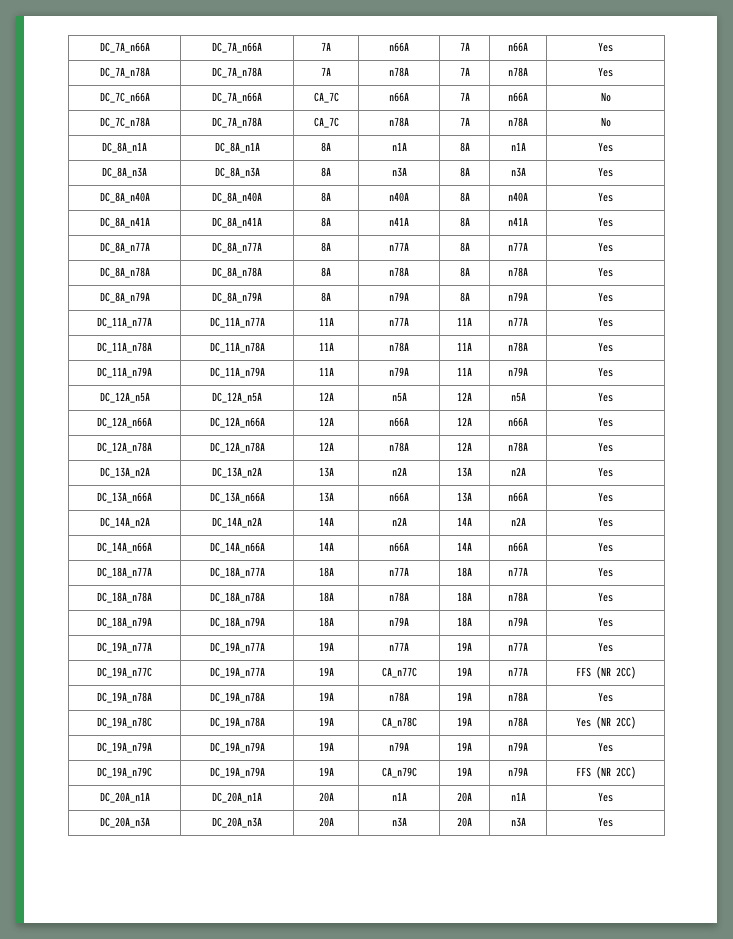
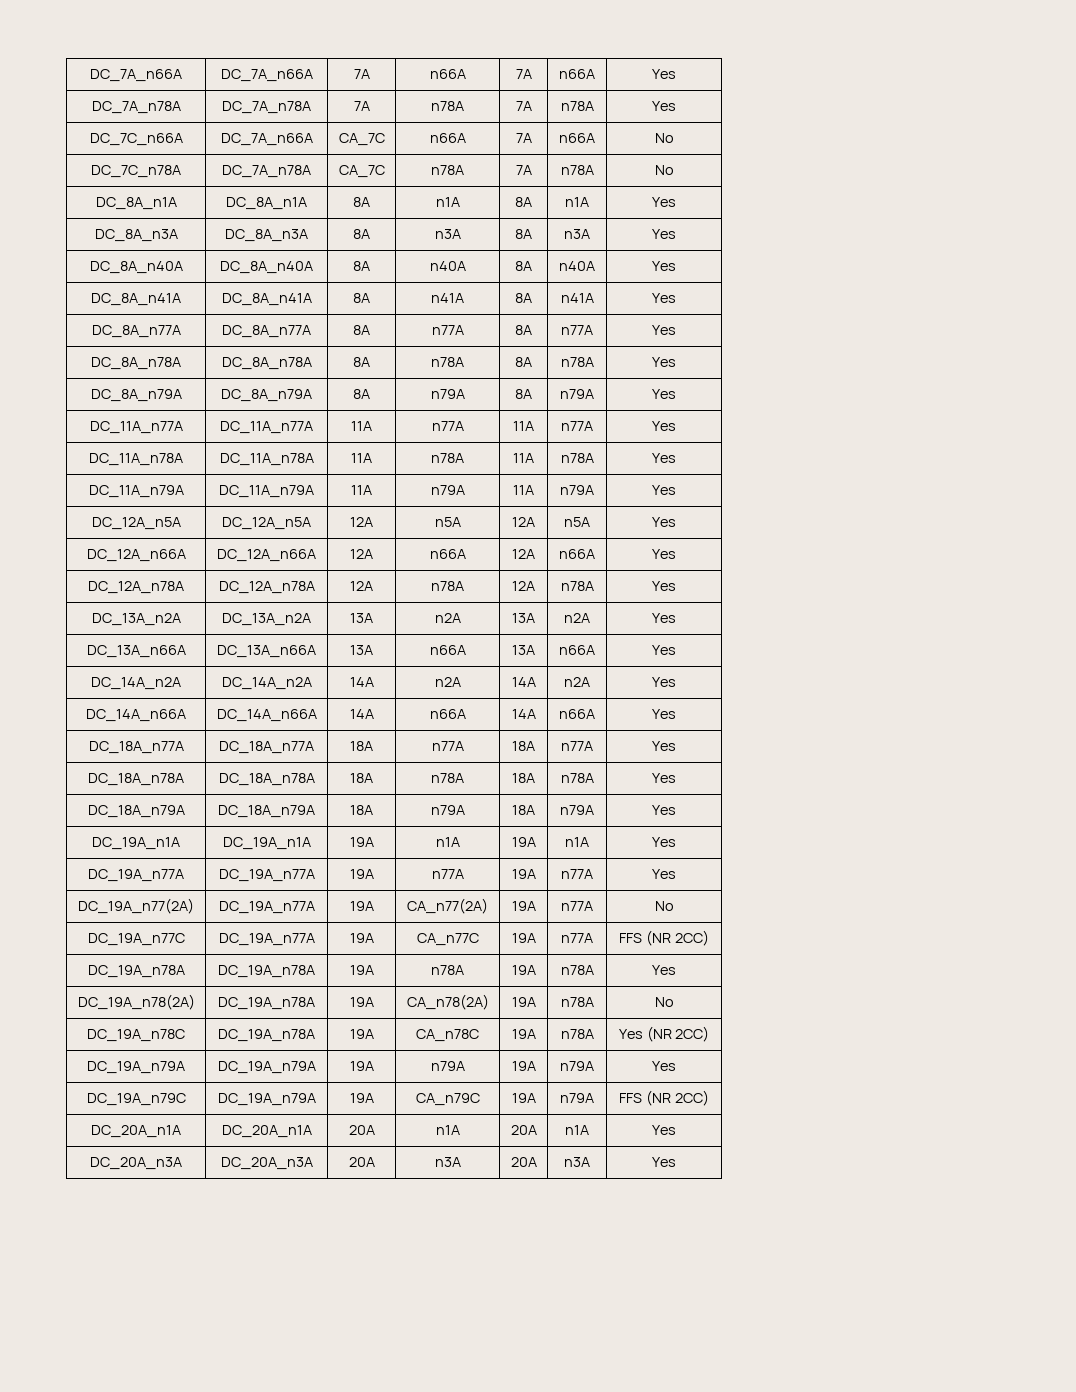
+ DC_19A_n1A | DC_19A_n1A | 19A | n1A | 19A | n1A | Yes
+ DC_19A_n77(2A) | DC_19A_n77A | 19A | CA_n77(2A) | 19A | n77A | No
+ DC_19A_n78(2A) | DC_19A_n78A | 19A | CA_n78(2A) | 19A | n78A | No

